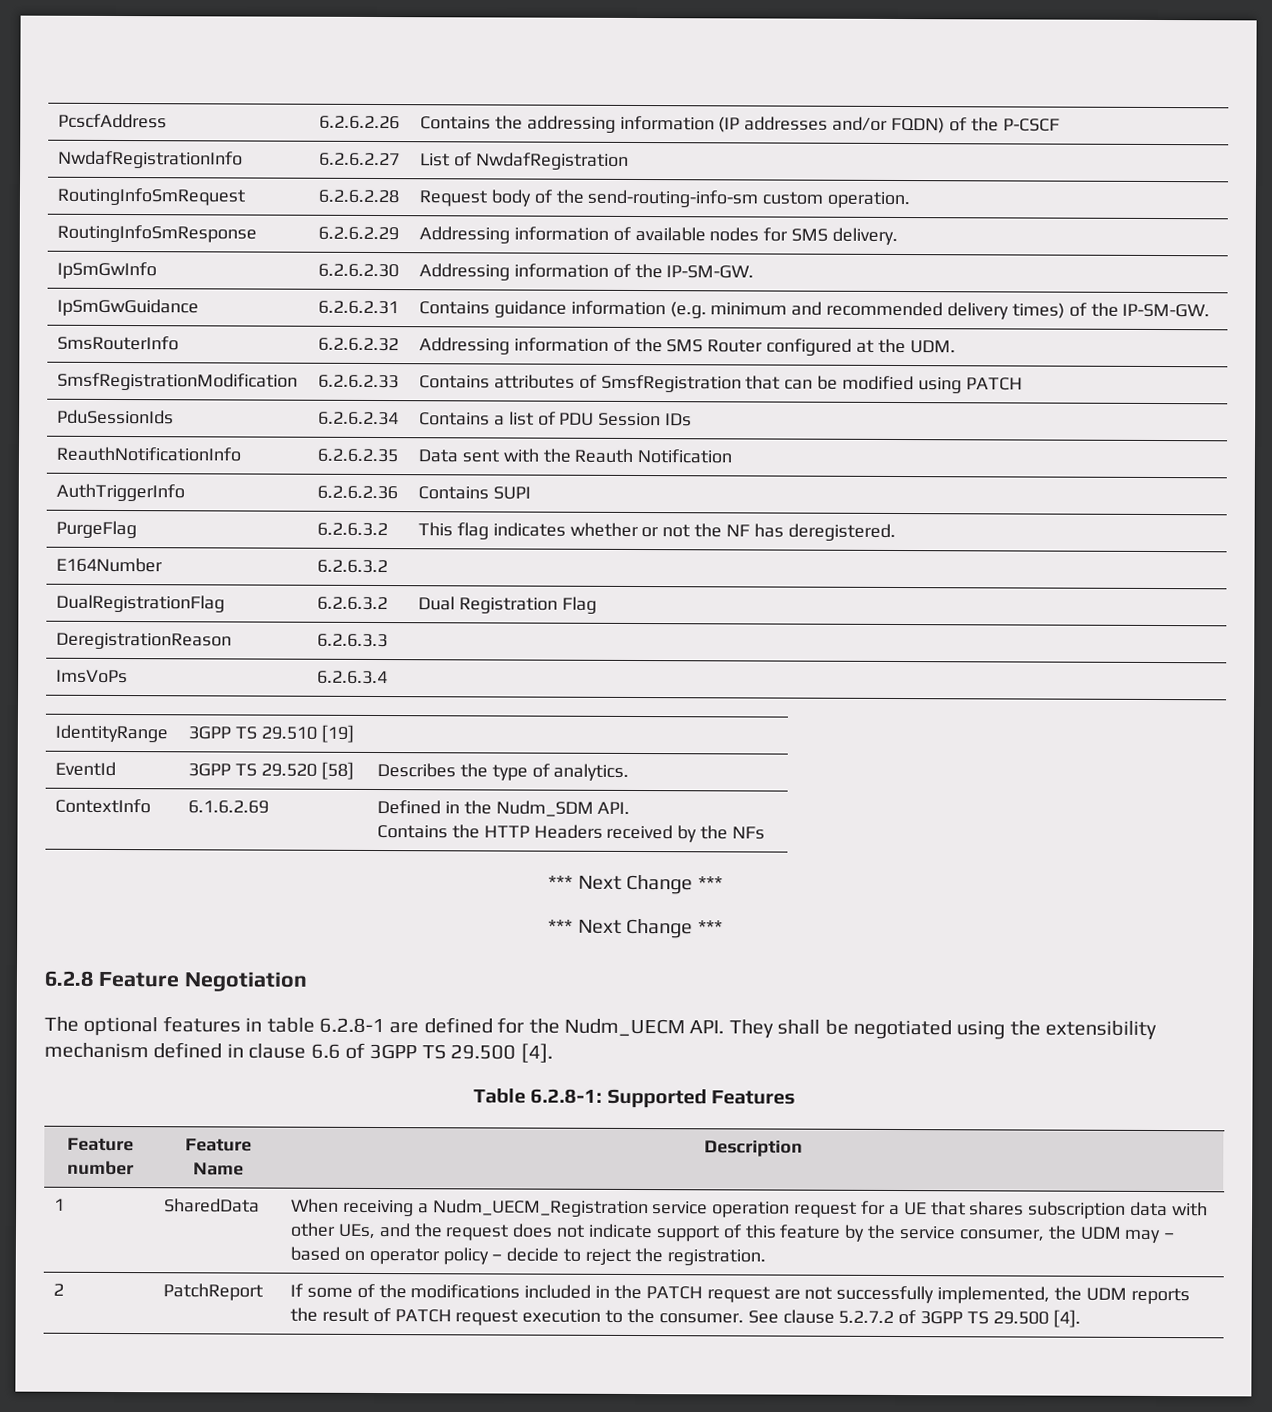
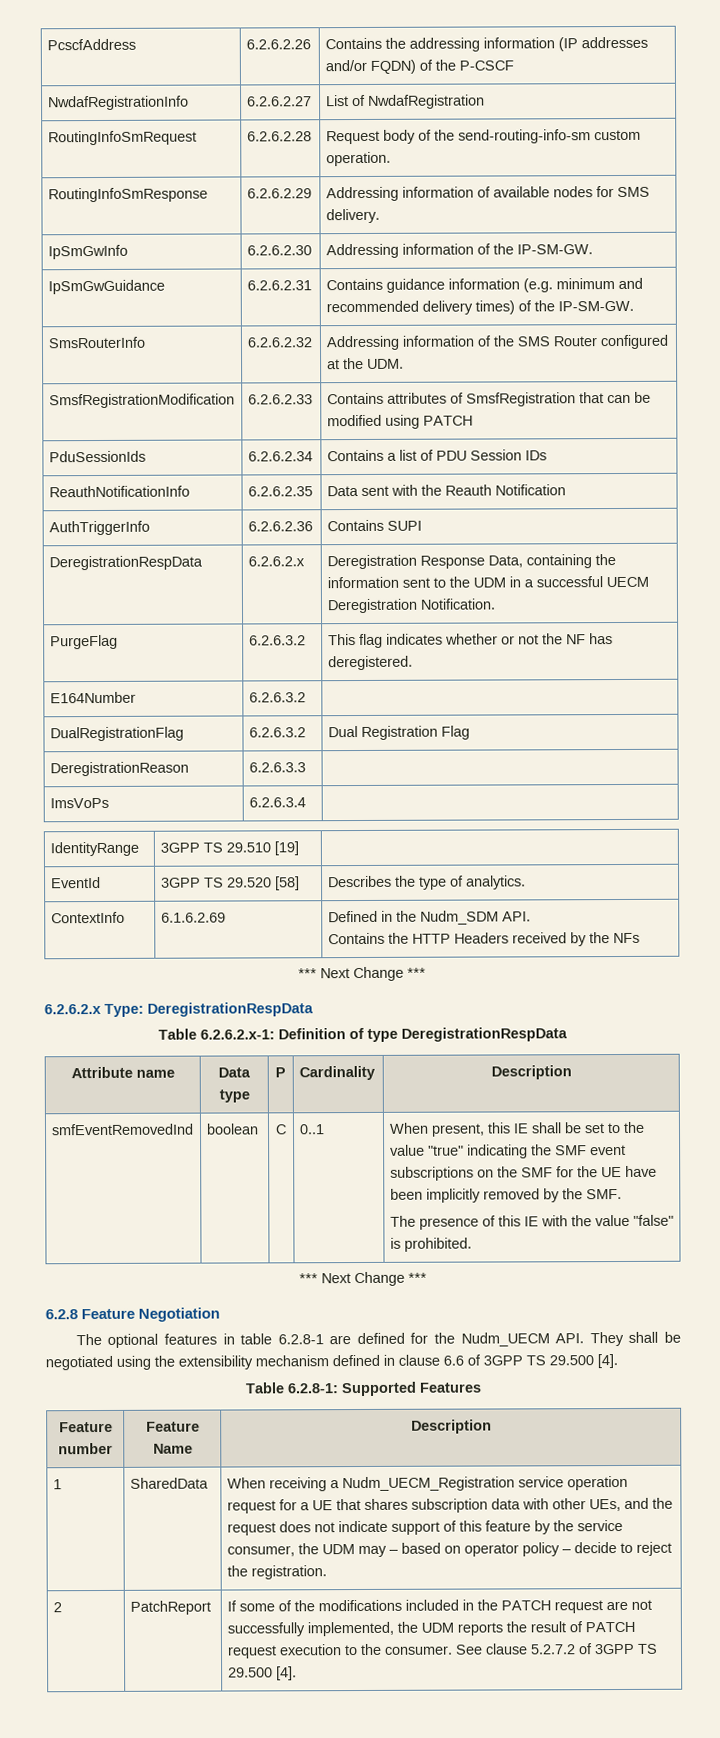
+ DeregistrationRespData | 6.2.6.2.x | Deregistration Response Data, containing the information sent to the UDM in a successful UECM Deregistration Notification.
+ 6.2.6.2.x Type: DeregistrationRespData
+ Table 6.2.6.2.x-1: Definition of type DeregistrationRespData
+ Attribute name | Data type | P | Cardinality | Description
+ smfEventRemovedInd | boolean | C | 0..1 | When present, this IE shall be set to the value "true" indicating the SMF event subscriptions on the SMF for the UE have been implicitly removed by the SMF.
+ The presence of this IE with the value "false" is prohibited.

